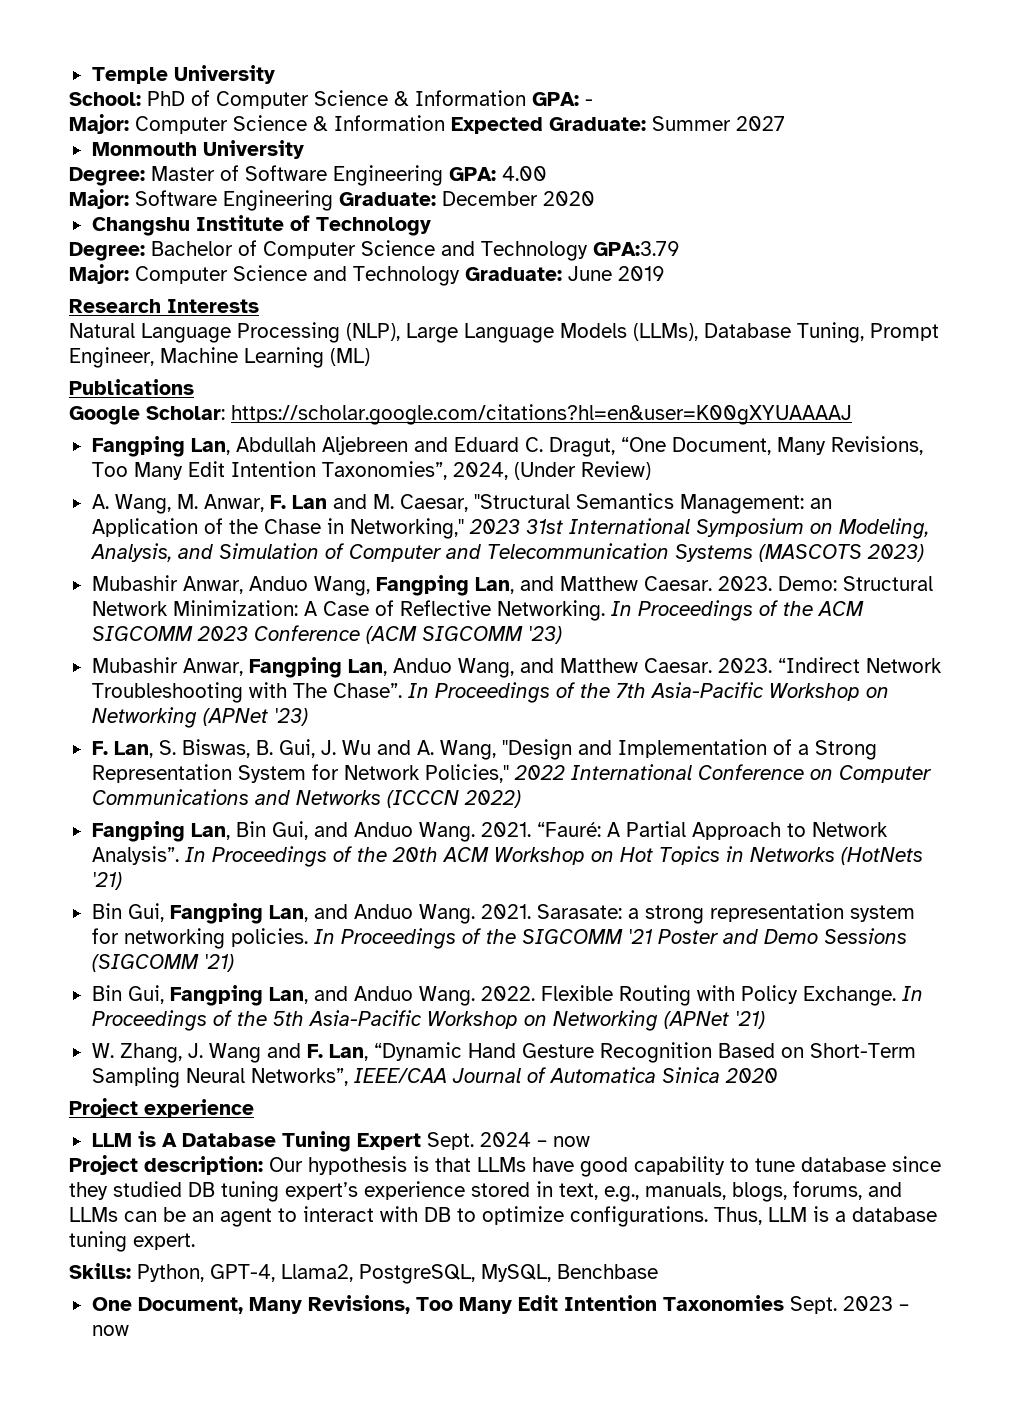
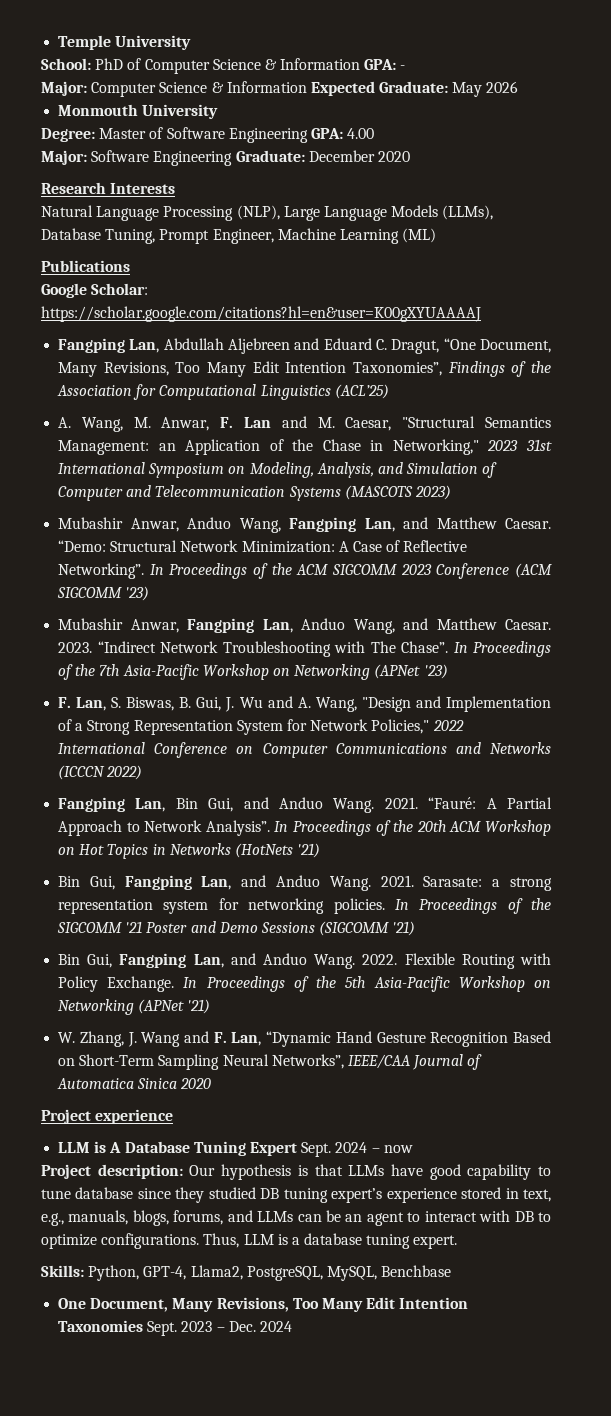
- Major: Computer Science & Information Expected Graduate: Summer 2027
+ Major: Computer Science & Information Expected Graduate: May 2026
- Changshu Institute of Technology
- Degree: Bachelor of Computer Science and Technology GPA:3.79
- Major: Computer Science and Technology Graduate: June 2019
- Fangping Lan, Abdullah Aljebreen and Eduard C. Dragut, “One Document, Many Revisions, Too Many Edit Intention Taxonomies”, 2024, (Under Review)
+ Fangping Lan, Abdullah Aljebreen and Eduard C. Dragut, “One Document, Many Revisions, Too Many Edit Intention Taxonomies”, Findings of the Association for Computational Linguistics (ACL’25)
- 2023. Demo: Structural Network Minimization: A Case of Reflective Networking.
+ “Demo: Structural Network Minimization: A Case of Reflective Networking”.
- 2023 – now
+ 2023 – Dec. 2024

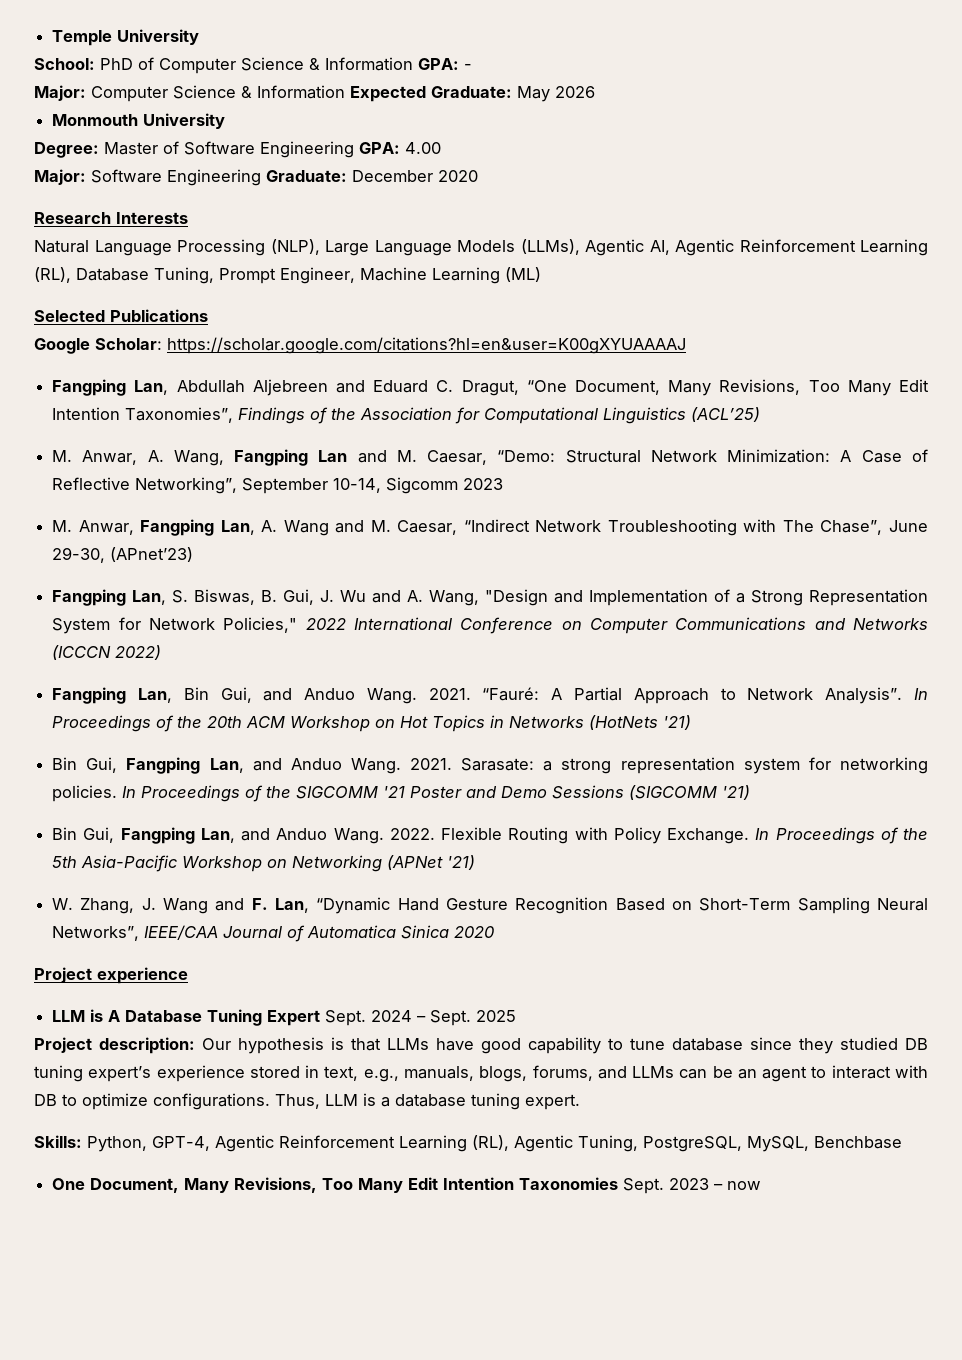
- Natural Language Processing (NLP), Large Language Models (LLMs), Database Tuning, Prompt Engineer, Machine Learning (ML)
+ Natural Language Processing (NLP), Large Language Models (LLMs), Agentic AI, Agentic Reinforcement Learning (RL), Database Tuning, Prompt Engineer, Machine Learning (ML)
- Publications
+ Selected Publications
- A. Wang, M. Anwar, F. Lan and M. Caesar, "Structural Semantics Management: an Application of the Chase in Networking," 2023 31st International Symposium on Modeling, Analysis, and Simulation of Computer and Telecommunication Systems (MASCOTS 2023)
- Mubashir Anwar, Anduo Wang, Fangping Lan, and Matthew Caesar. “Demo: Structural Network Minimization: A Case of Reflective Networking”. In Proceedings of the ACM SIGCOMM 2023 Conference (ACM SIGCOMM '23)
- Mubashir Anwar, Fangping Lan, Anduo Wang, and Matthew Caesar. 2023. “Indirect Network Troubleshooting with The Chase”. In Proceedings of the 7th Asia-Pacific Workshop on Networking (APNet '23)
- F. Lan, S. Biswas, B. Gui, J. Wu and A. Wang, "Design and Implementation of a Strong Representation System for Network Policies," 2022 International Conference on Computer Communications and Networks (ICCCN 2022)
+ M. Anwar, A. Wang, Fangping Lan and M. Caesar, “Demo: Structural Network Minimization: A Case of Reflective Networking”, September 10-14, Sigcomm 2023
+ M. Anwar, Fangping Lan, A. Wang and M. Caesar, “Indirect Network Troubleshooting with The Chase”, June 29-30, (APnet’23)
+ Fangping Lan, S. Biswas, B. Gui, J. Wu and A. Wang, "Design and Implementation of a Strong Representation System for Network Policies," 2022 International Conference on Computer Communications and Networks (ICCCN 2022)
- 2024 – now
+ 2024 – Sept. 2025
- Skills: Python, GPT-4, Llama2, PostgreSQL, MySQL, Benchbase
+ Skills: Python, GPT-4, Agentic Reinforcement Learning (RL), Agentic Tuning, PostgreSQL, MySQL, Benchbase
- 2023 – Dec. 2024
+ 2023 – now

